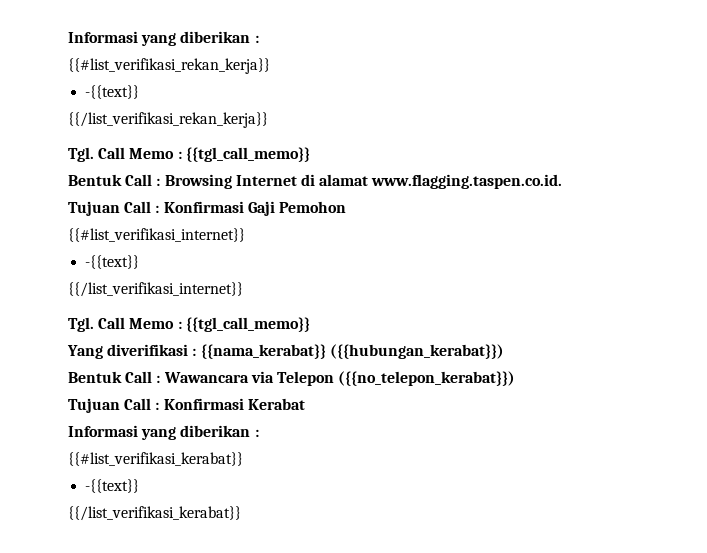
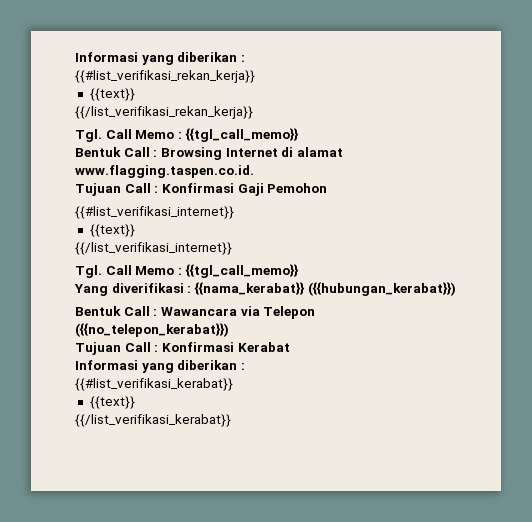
  {{#list_verifikasi_rekan_kerja}}
- -{{text}}
+ {{text}}
  {{#list_verifikasi_internet}}
- -{{text}}
+ {{text}}
  {{#list_verifikasi_kerabat}}
- -{{text}}
+ {{text}}

